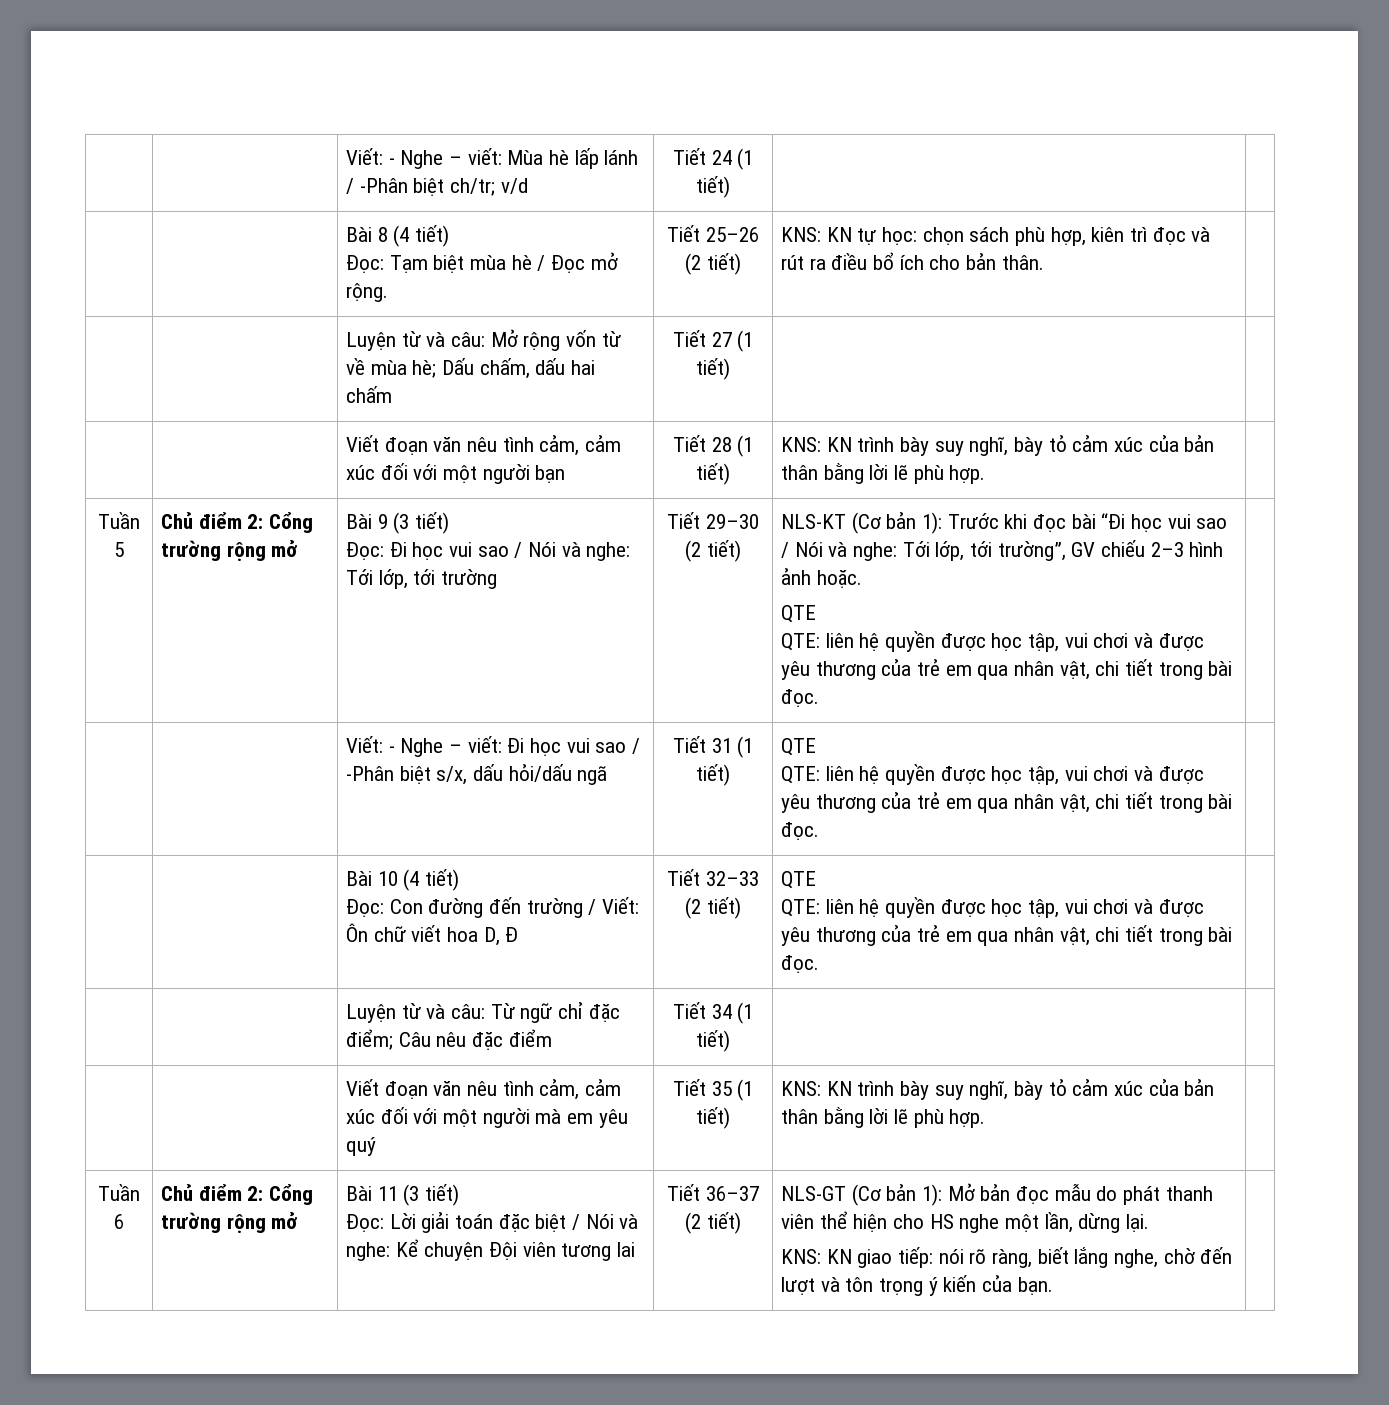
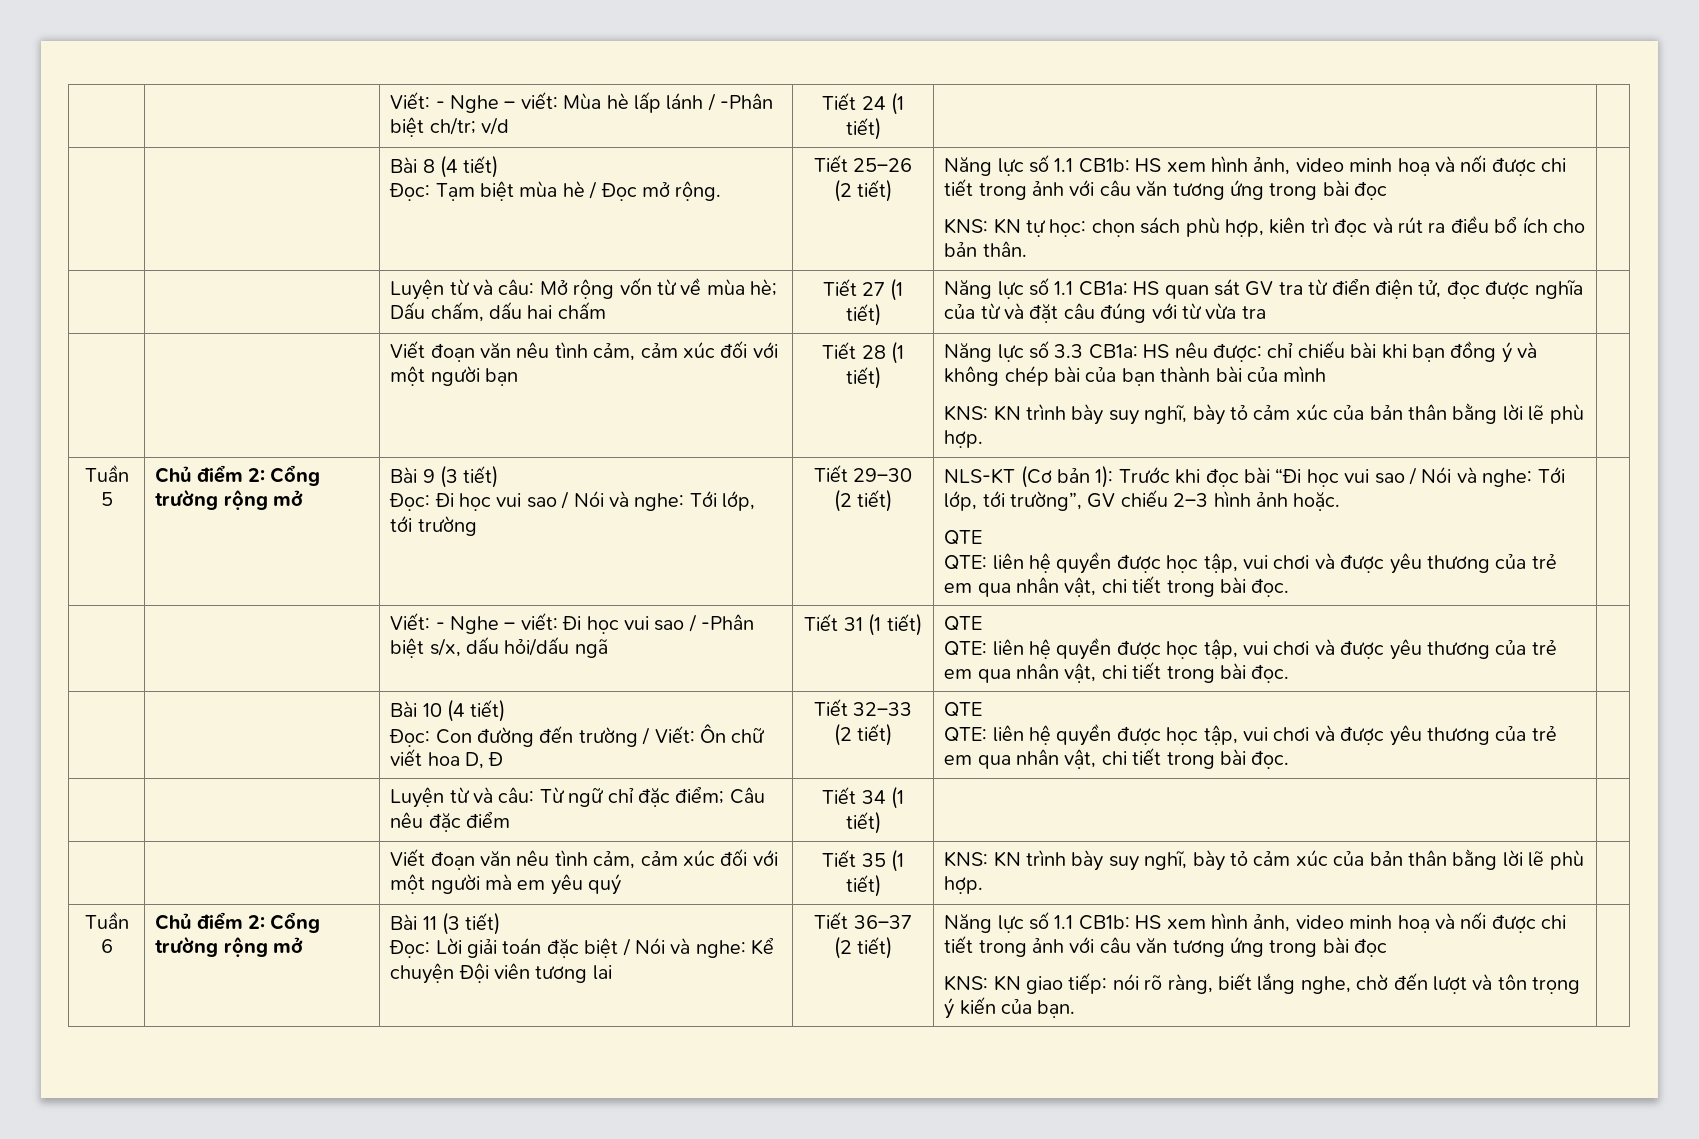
- Tiết 25–26 (2 tiết)
+ Tiết 25–26 (2 tiết) | Năng lực số 1.1 CB1b: HS xem hình ảnh, video minh hoạ và nối được chi tiết trong ảnh với câu văn tương ứng trong bài đọc
+ Năng lực số 1.1 CB1a: HS quan sát GV tra từ điển điện tử, đọc được nghĩa của từ và đặt câu đúng với từ vừa tra
+ Năng lực số 3.3 CB1a: HS nêu được: chỉ chiếu bài khi bạn đồng ý và không chép bài của bạn thành bài của mình
- Tiết 36–37 (2 tiết) | NLS-GT (Cơ bản 1): Mở bản đọc mẫu do phát thanh viên thể hiện cho HS nghe một lần, dừng lại.
+ Tiết 36–37 (2 tiết) | Năng lực số 1.1 CB1b: HS xem hình ảnh, video minh hoạ và nối được chi tiết trong ảnh với câu văn tương ứng trong bài đọc

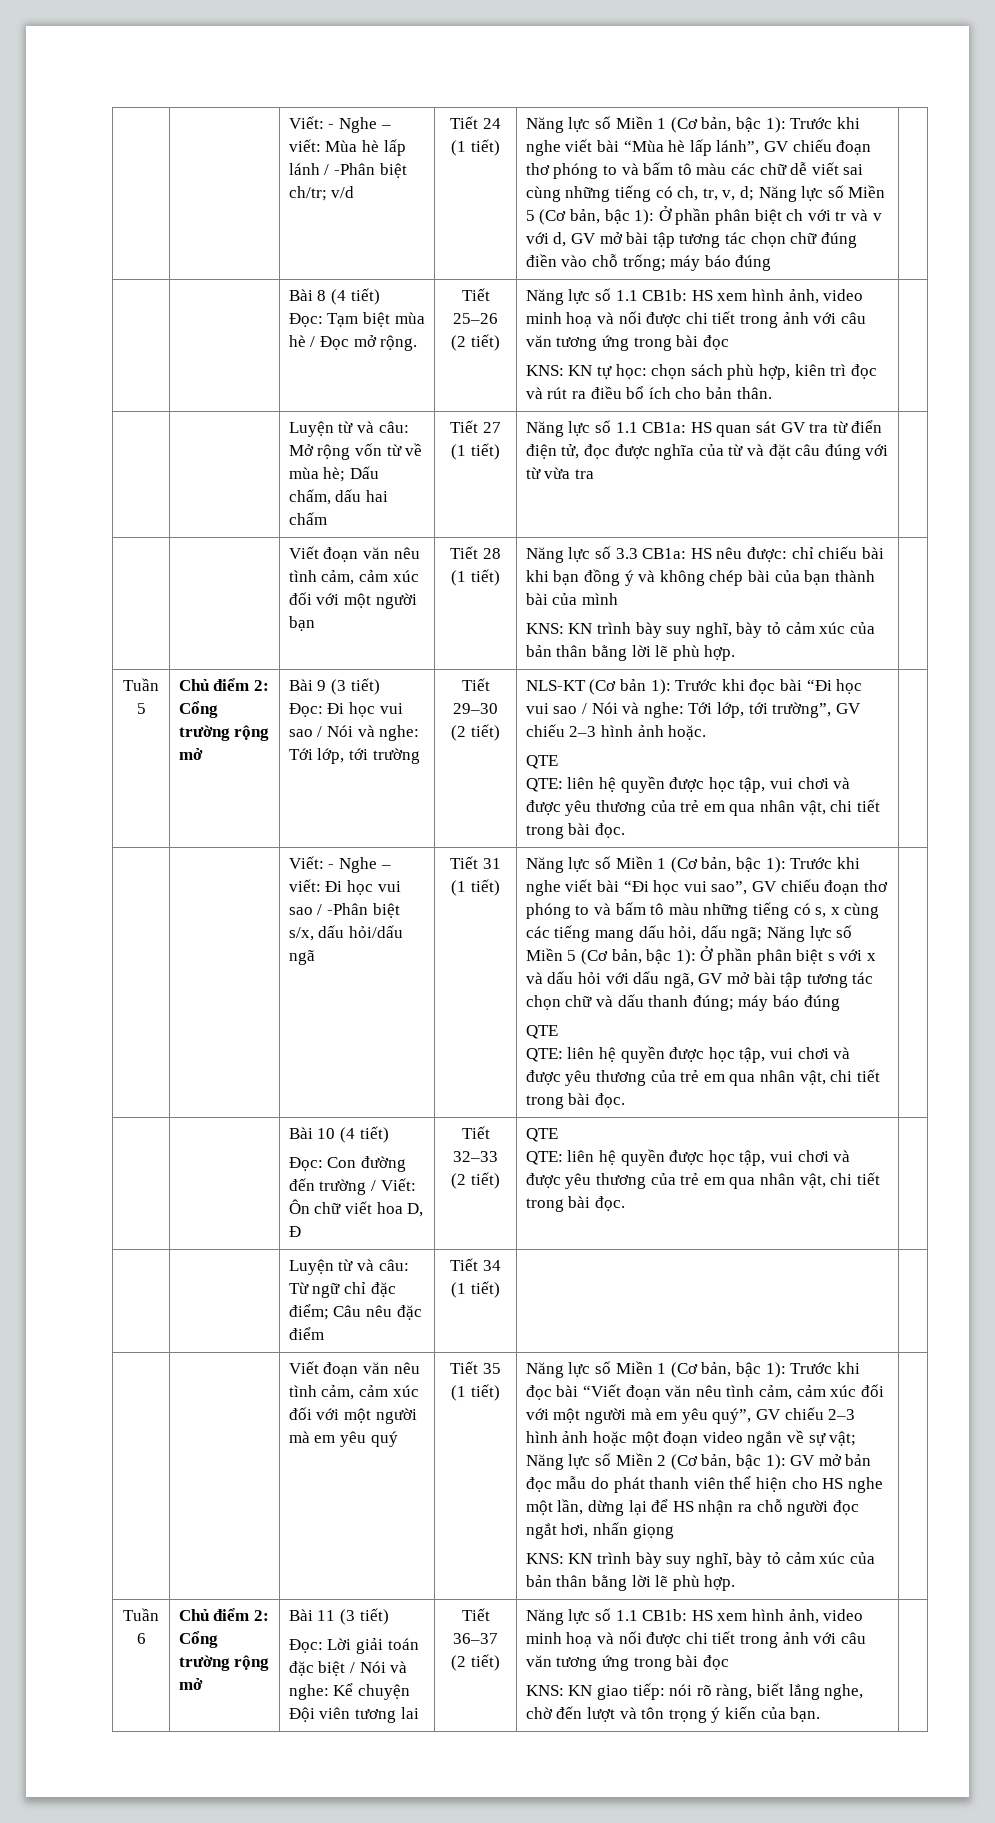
+ Năng lực số Miền 1 (Cơ bản, bậc 1): Trước khi nghe viết bài “Mùa hè lấp lánh”, GV chiếu đoạn thơ phóng to và bấm tô màu các chữ dễ viết sai cùng những tiếng có ch, tr, v, d; Năng lực số Miền 5 (Cơ bản, bậc 1): Ở phần phân biệt ch với tr và v với d, GV mở bài tập tương tác chọn chữ đúng điền vào chỗ trống; máy báo đúng
+ Năng lực số Miền 1 (Cơ bản, bậc 1): Trước khi nghe viết bài “Đi học vui sao”, GV chiếu đoạn thơ phóng to và bấm tô màu những tiếng có s, x cùng các tiếng mang dấu hỏi, dấu ngã; Năng lực số Miền 5 (Cơ bản, bậc 1): Ở phần phân biệt s với x và dấu hỏi với dấu ngã, GV mở bài tập tương tác chọn chữ và dấu thanh đúng; máy báo đúng
+ Năng lực số Miền 1 (Cơ bản, bậc 1): Trước khi đọc bài “Viết đoạn văn nêu tình cảm, cảm xúc đối với một người mà em yêu quý”, GV chiếu 2–3 hình ảnh hoặc một đoạn video ngắn về sự vật; Năng lực số Miền 2 (Cơ bản, bậc 1): GV mở bản đọc mẫu do phát thanh viên thể hiện cho HS nghe một lần, dừng lại để HS nhận ra chỗ người đọc ngắt hơi, nhấn giọng

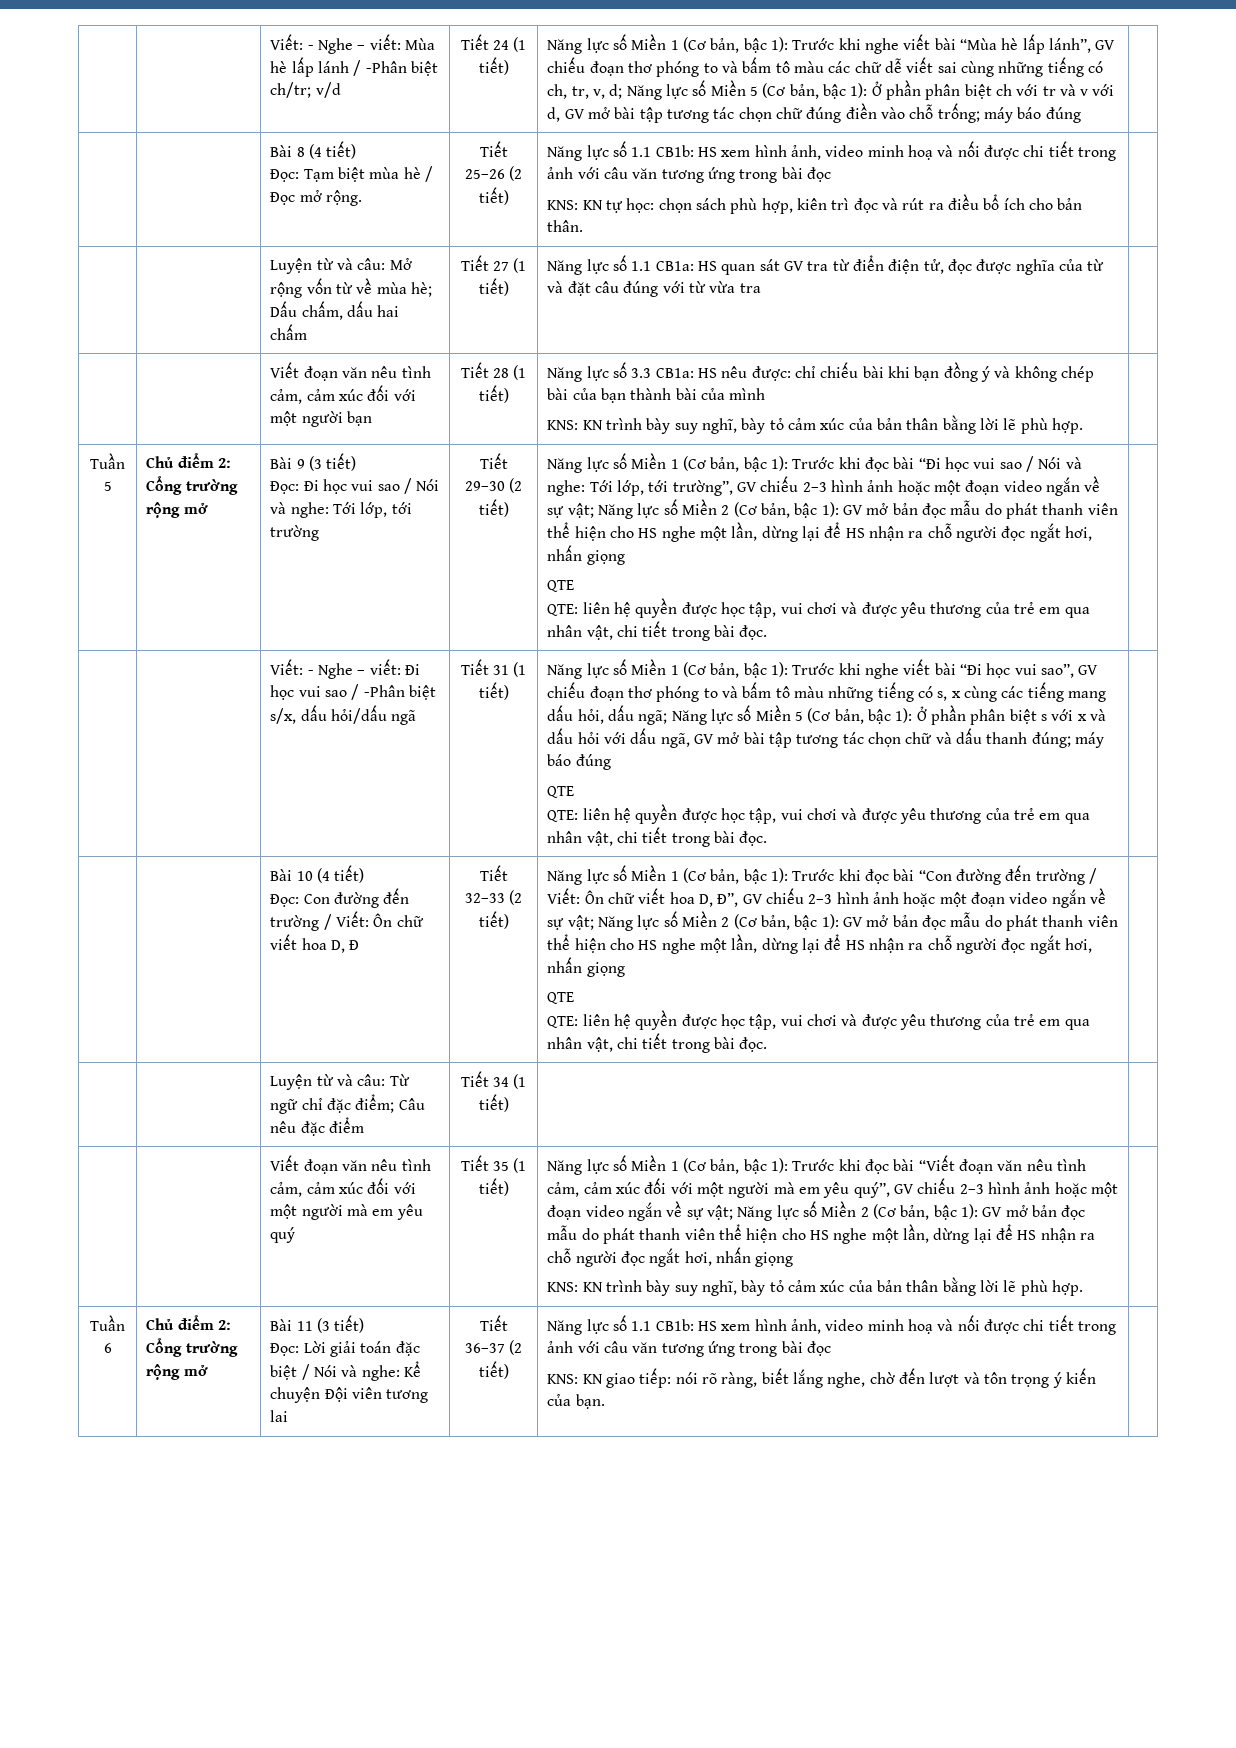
- NLS-KT (Cơ bản 1): Trước khi đọc bài “Đi học vui sao / Nói và nghe: Tới lớp, tới trường”, GV chiếu 2–3 hình ảnh hoặc.
+ Năng lực số Miền 1 (Cơ bản, bậc 1): Trước khi đọc bài “Đi học vui sao / Nói và nghe: Tới lớp, tới trường”, GV chiếu 2–3 hình ảnh hoặc một đoạn video ngắn về sự vật; Năng lực số Miền 2 (Cơ bản, bậc 1): GV mở bản đọc mẫu do phát thanh viên thể hiện cho HS nghe một lần, dừng lại để HS nhận ra chỗ người đọc ngắt hơi, nhấn giọng
+ Năng lực số Miền 1 (Cơ bản, bậc 1): Trước khi đọc bài “Con đường đến trường / Viết: Ôn chữ viết hoa D, Đ”, GV chiếu 2–3 hình ảnh hoặc một đoạn video ngắn về sự vật; Năng lực số Miền 2 (Cơ bản, bậc 1): GV mở bản đọc mẫu do phát thanh viên thể hiện cho HS nghe một lần, dừng lại để HS nhận ra chỗ người đọc ngắt hơi, nhấn giọng

